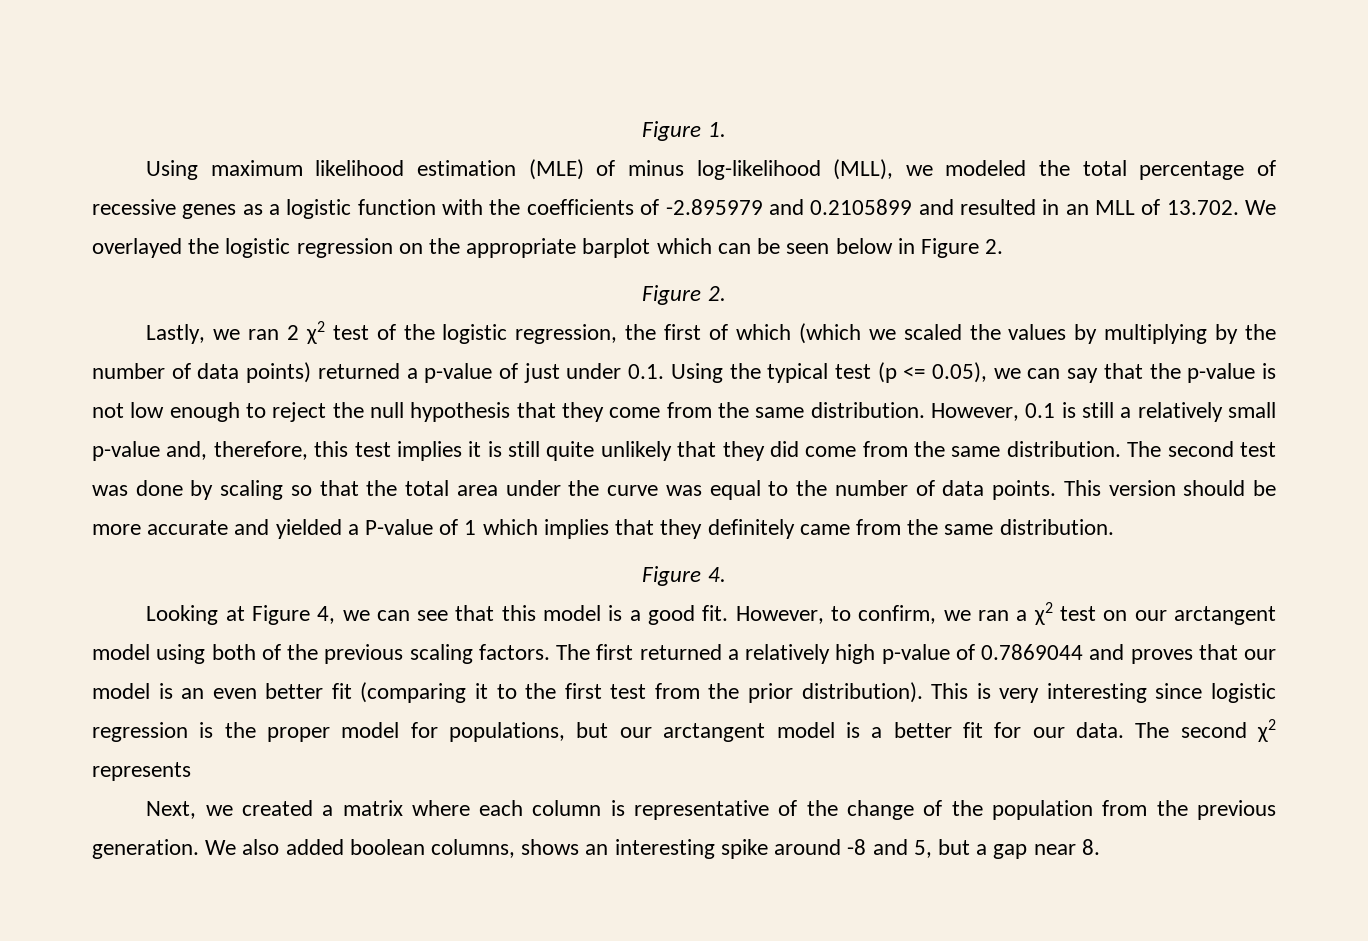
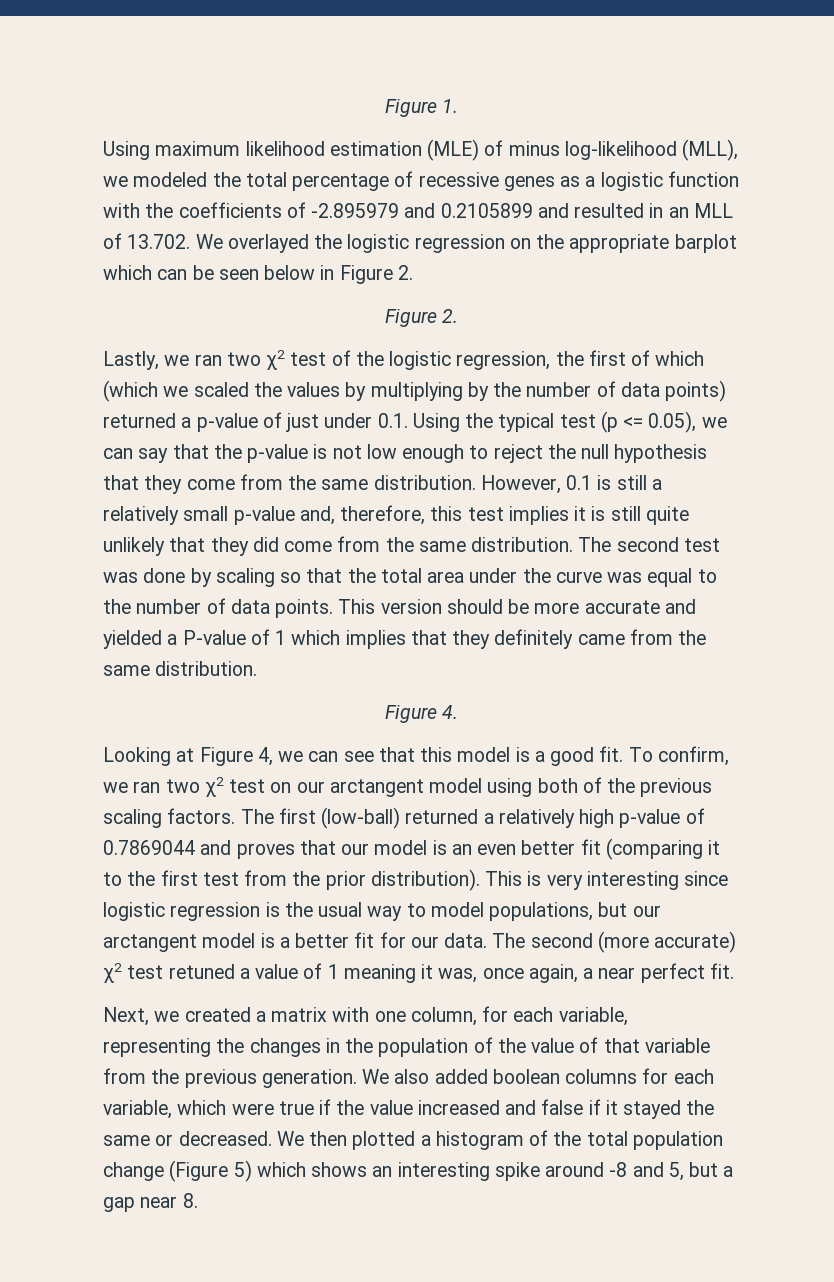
- Lastly, we ran 2 χ2 test of the logistic regression, the first of which (which we scaled the values by multiplying by the number of data points) returned a p-value of just under 0.1. Using the typical test (p <= 0.05), we can say that the p-value is not low enough to reject the null hypothesis that they come from the same distribution.
+ Lastly, we ran two χ2 test of the logistic regression, the first of which (which we scaled the values by multiplying by the number of data points) returned a p-value of just under 0.1. Using the typical test (p <= 0.05), we can say that the p-value is not low enough to reject the null hypothesis that they come from the same distribution.
- However, to confirm, we ran a χ2 test on our arctangent model using both of the previous scaling factors.
+ To confirm, we ran two χ2 test on our arctangent model using both of the previous scaling factors.
- The first returned a relatively high p-value of 0.7869044 and proves that our model is an even better fit (comparing it to the first test from the prior distribution).
+ The first (low-ball) returned a relatively high p-value of 0.7869044 and proves that our model is an even better fit (comparing it to the first test from the prior distribution).
- This is very interesting since logistic regression is the proper model for populations, but our arctangent model is a better fit for our data.
+ This is very interesting since logistic regression is the usual way to model populations, but our arctangent model is a better fit for our data.
- The second χ2 represents
+ The second (more accurate) χ2 test retuned a value of 1 meaning it was, once again, a near perfect fit.
- Next, we created a matrix where each column is representative of the change of the population from the previous generation.
+ Next, we created a matrix with one column, for each variable, representing the changes in the population of the value of that variable from the previous generation.
- We also added boolean columns, shows an interesting spike around -8 and 5, but a gap near 8.
+ We also added boolean columns for each variable, which were true if the value increased and false if it stayed the same or decreased. We then plotted a histogram of the total population change (Figure 5) which shows an interesting spike around -8 and 5, but a gap near 8.

